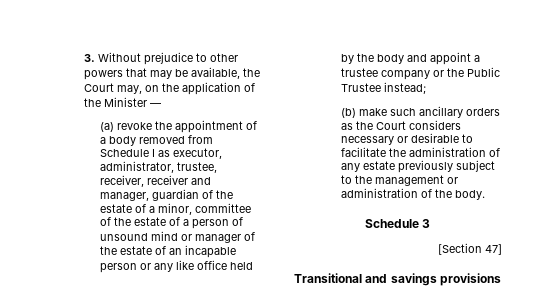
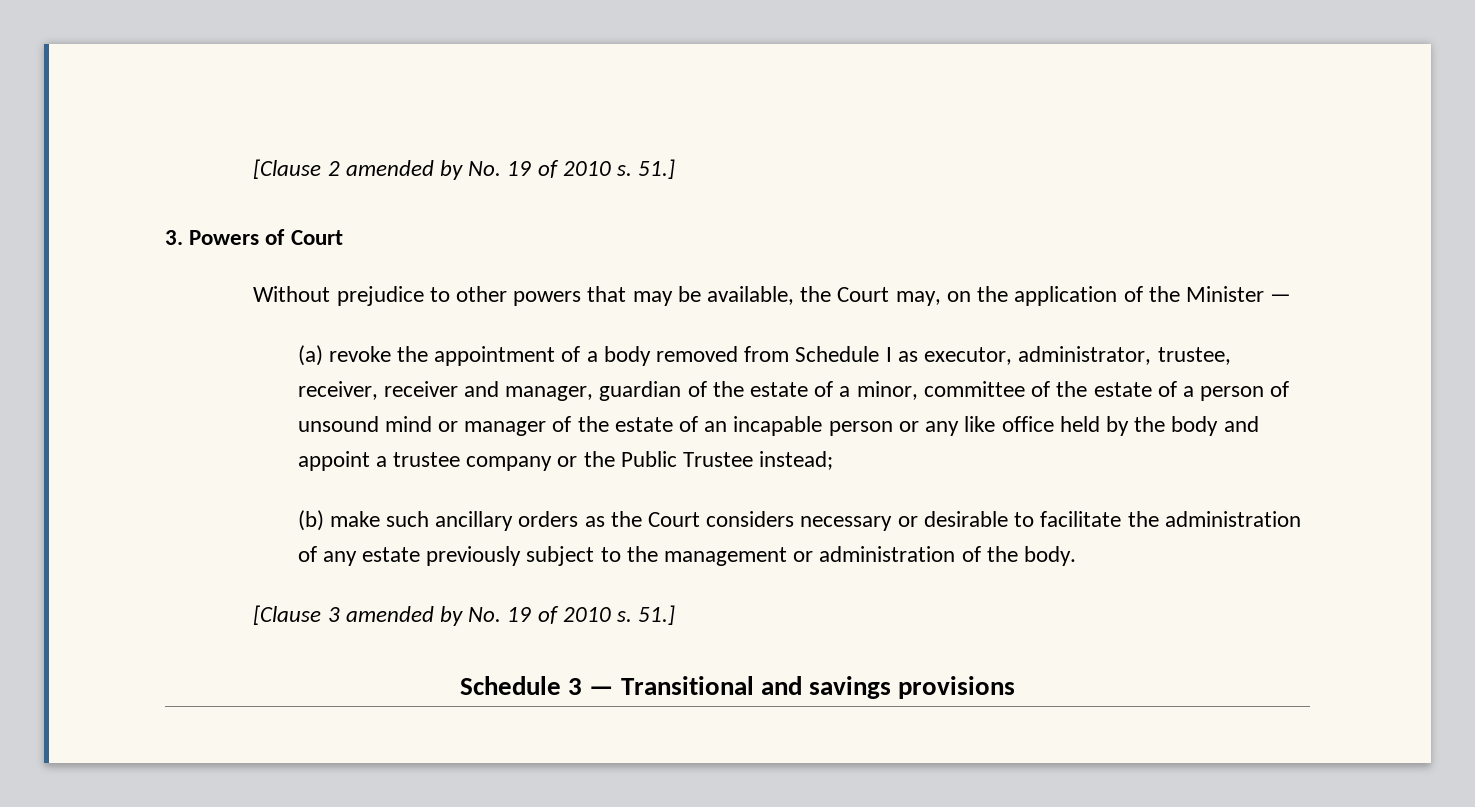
- 3. Without prejudice to other powers that may be available, the Court may, on the application of the Minister —
+ [Clause 2 amended by No. 19 of 2010 s. 51.]
+ 3. Powers of Court
+ Without prejudice to other powers that may be available, the Court may, on the application of the Minister —
+ [Clause 3 amended by No. 19 of 2010 s. 51.]
- Schedule 3
- [Section 47]
- Transitional and savings provisions
+ Schedule 3 — Transitional and savings provisions

